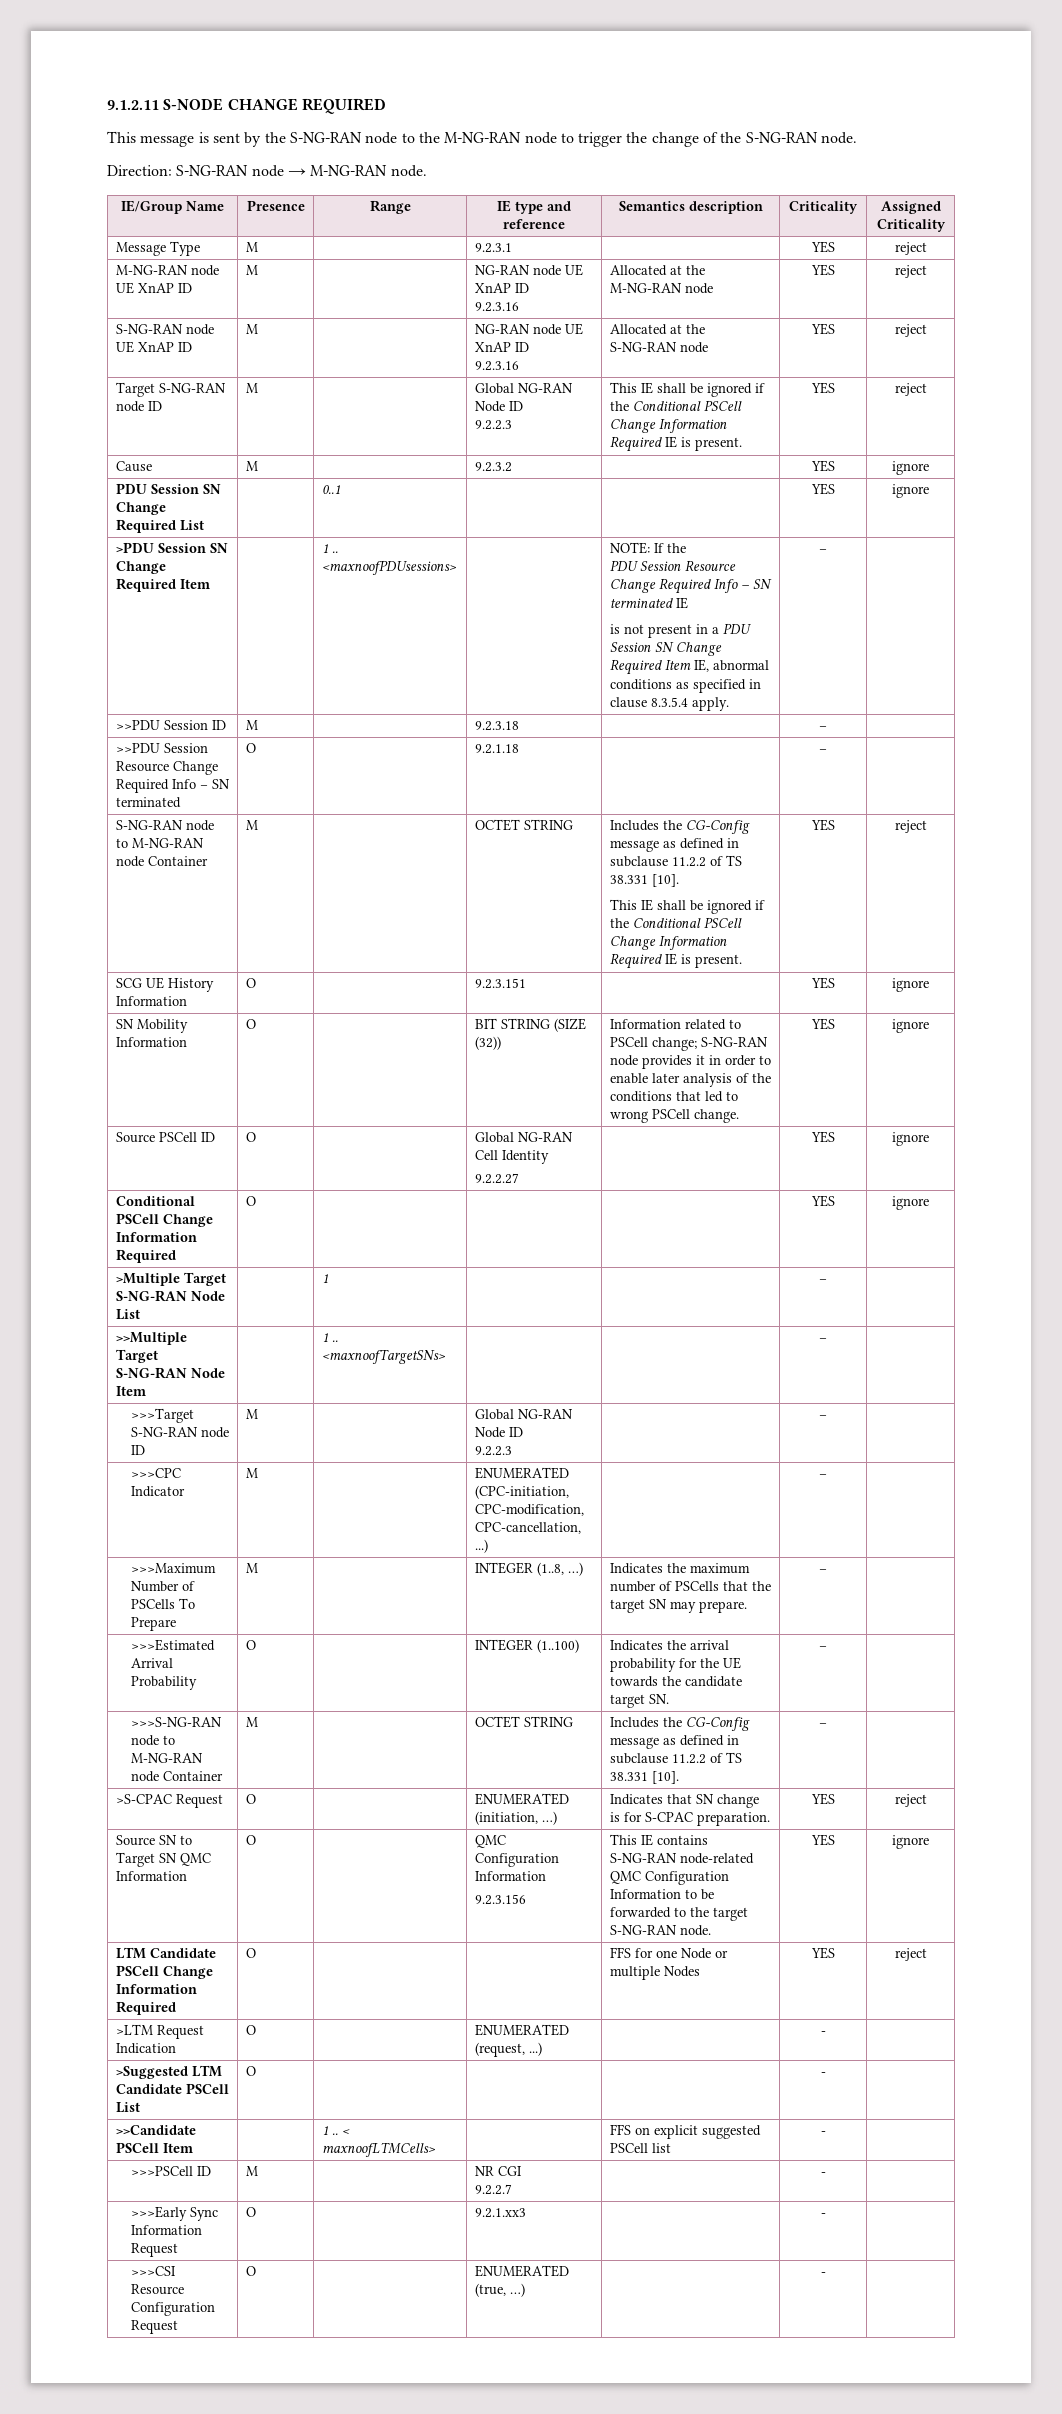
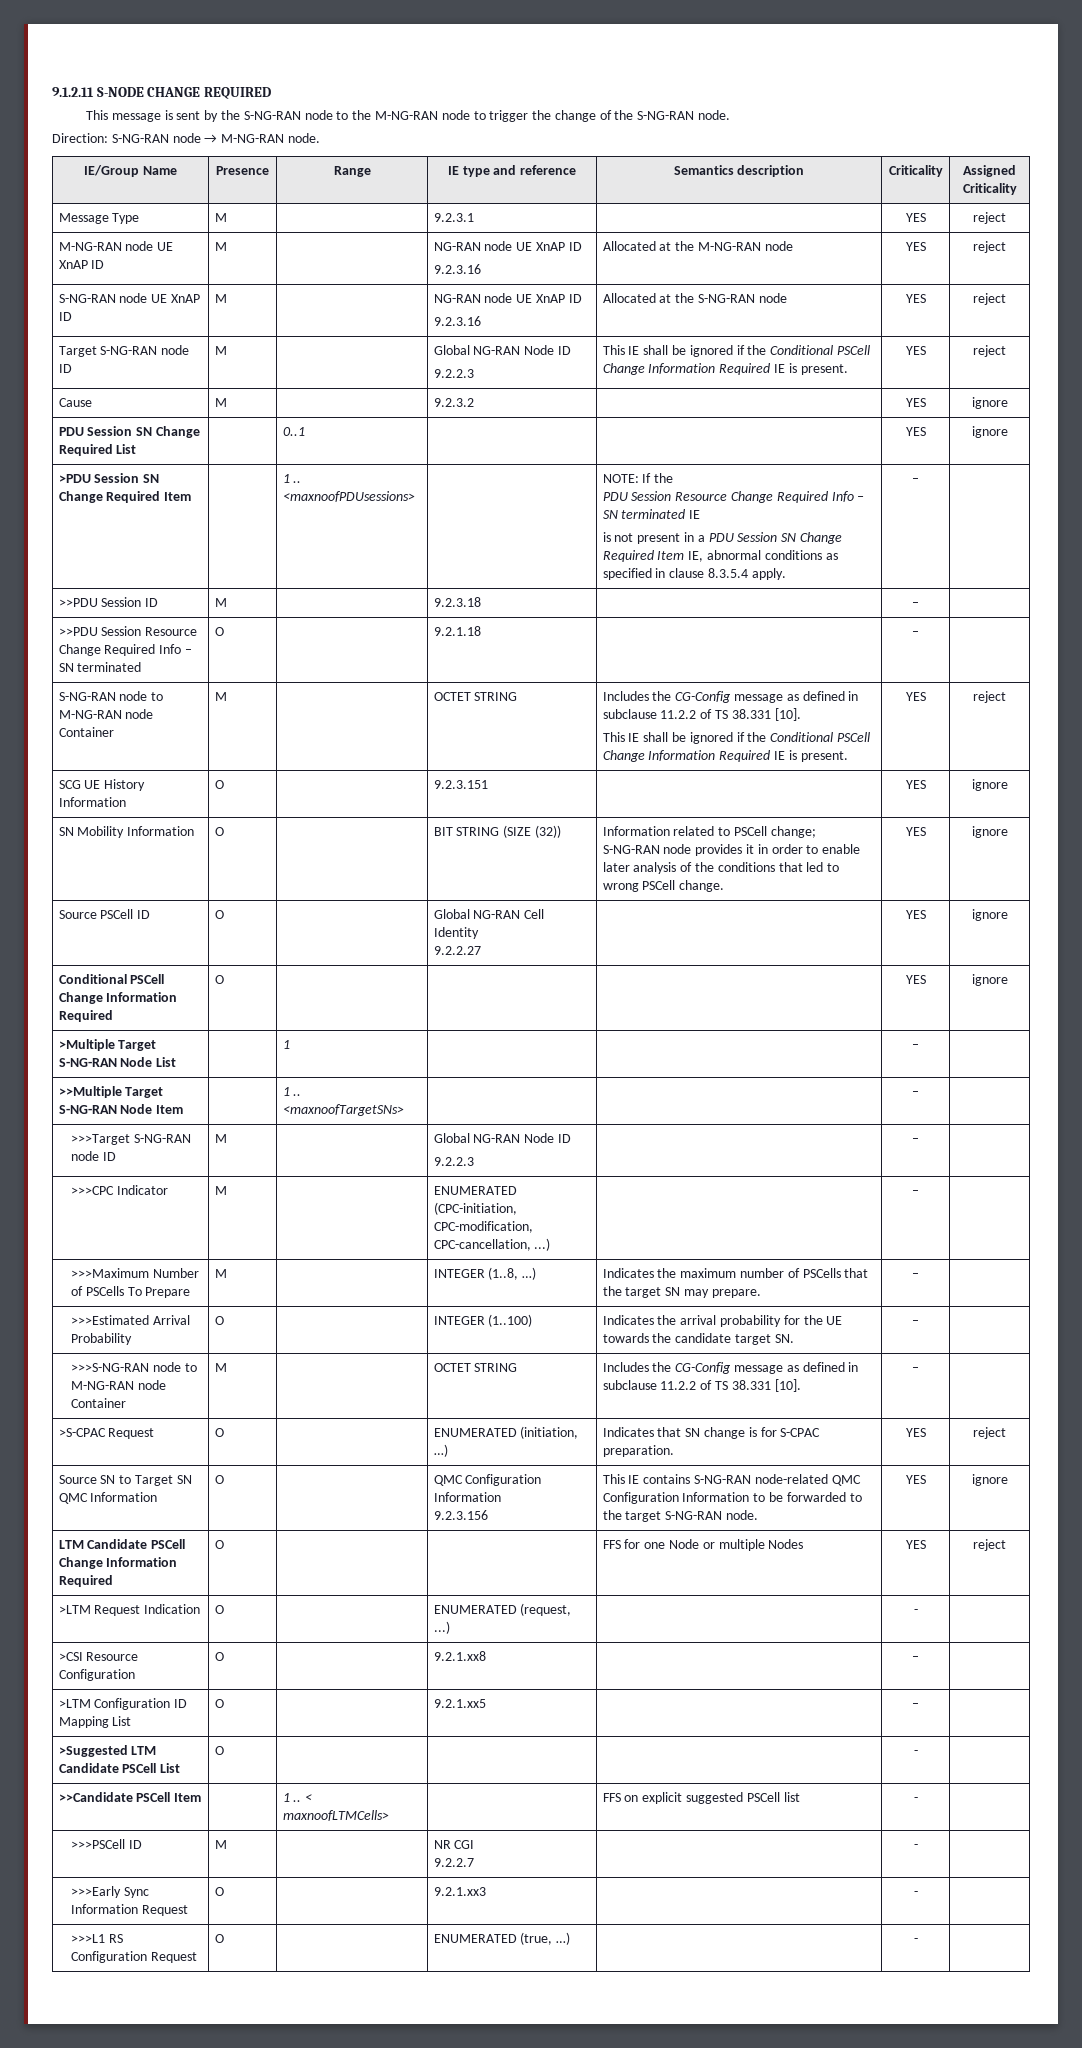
+ >CSI Resource Configuration | O | | 9.2.1.xx8 | | – |
+ >LTM Configuration ID Mapping List | O | | 9.2.1.xx5 | | – |
- >>>CSI Resource Configuration Request | O | | ENUMERATED (true, …) | | - |
+ >>>L1 RS Configuration Request | O | | ENUMERATED (true, …) | | - |

